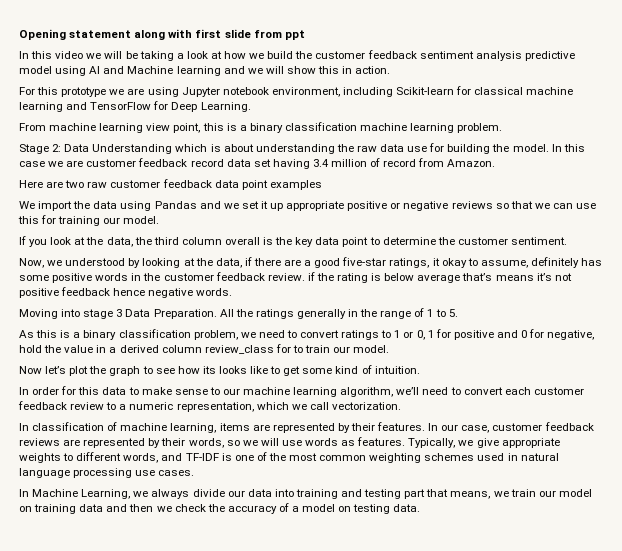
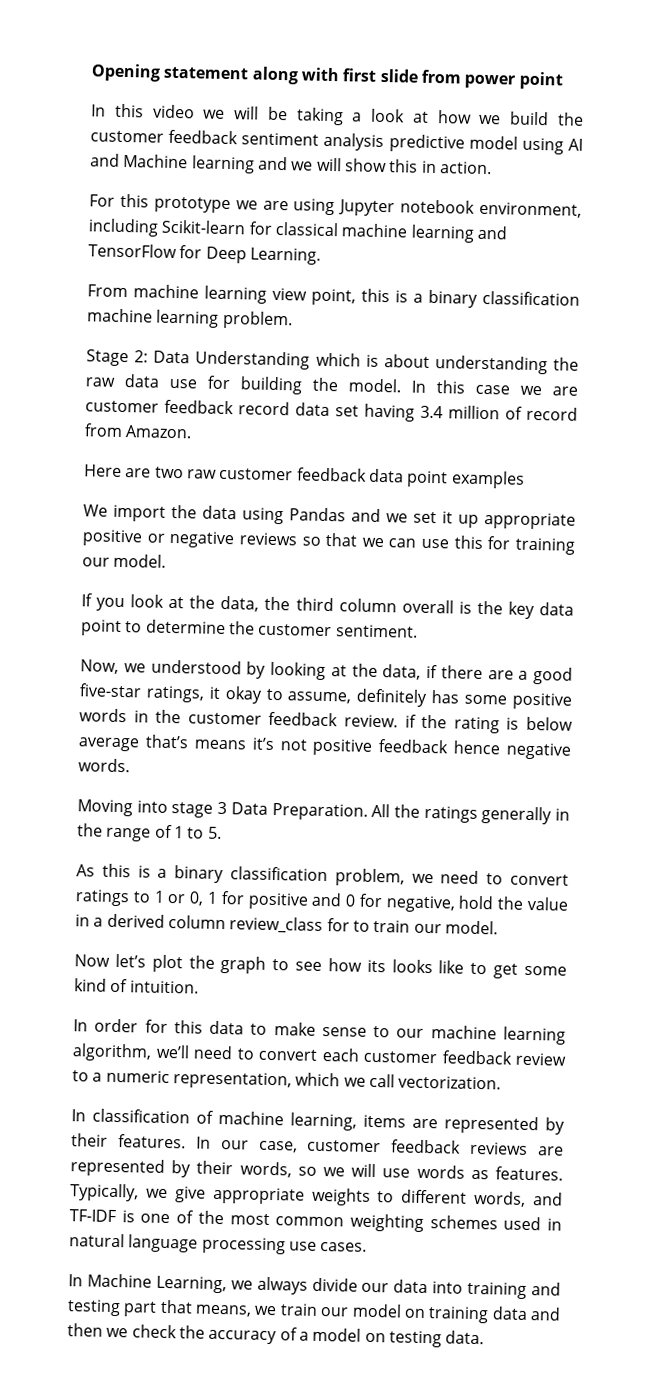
- Opening statement along with first slide from ppt
+ Opening statement along with first slide from power point

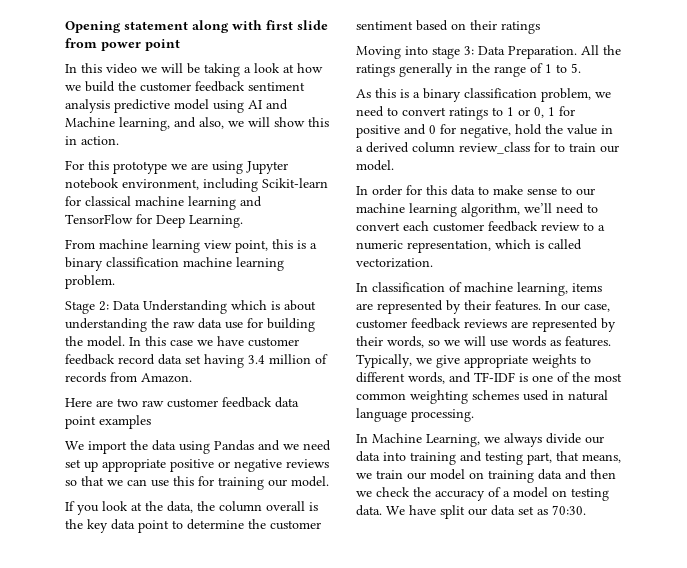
- In this video we will be taking a look at how we build the customer feedback sentiment analysis predictive model using AI and Machine learning and we will show this in action.
+ In this video we will be taking a look at how we build the customer feedback sentiment analysis predictive model using AI and Machine learning, and also, we will show this in action.
- In this case we are customer feedback record data set having 3.4 million of record from Amazon.
+ In this case we have customer feedback record data set having 3.4 million of records from Amazon.
- We import the data using Pandas and we set it up appropriate positive or negative reviews so that we can use this for training our model.
+ We import the data using Pandas and we need set up appropriate positive or negative reviews so that we can use this for training our model.
- If you look at the data, the third column overall is the key data point to determine the customer sentiment.
- Now, we understood by looking at the data, if there are a good five-star ratings, it okay to assume, definitely has some positive words in the customer feedback review. if the rating is below average that’s means it’s not positive feedback hence negative words.
+ If you look at the data, the column overall is the key data point to determine the customer sentiment based on their ratings
- Moving into stage 3 Data Preparation.
+ Moving into stage 3: Data Preparation.
- Now let’s plot the graph to see how its looks like to get some kind of intuition.
- In order for this data to make sense to our machine learning algorithm, we’ll need to convert each customer feedback review to a numeric representation, which we call vectorization.
+ In order for this data to make sense to our machine learning algorithm, we’ll need to convert each customer feedback review to a numeric representation, which is called vectorization.
- Typically, we give appropriate weights to different words, and TF-IDF is one of the most common weighting schemes used in natural language processing use cases.
+ Typically, we give appropriate weights to different words, and TF-IDF is one of the most common weighting schemes used in natural language processing.
- In Machine Learning, we always divide our data into training and testing part that means, we train our model on training data and then we check the accuracy of a model on testing data.
+ In Machine Learning, we always divide our data into training and testing part, that means, we train our model on training data and then we check the accuracy of a model on testing data.
+ We have split our data set as 70:30.

